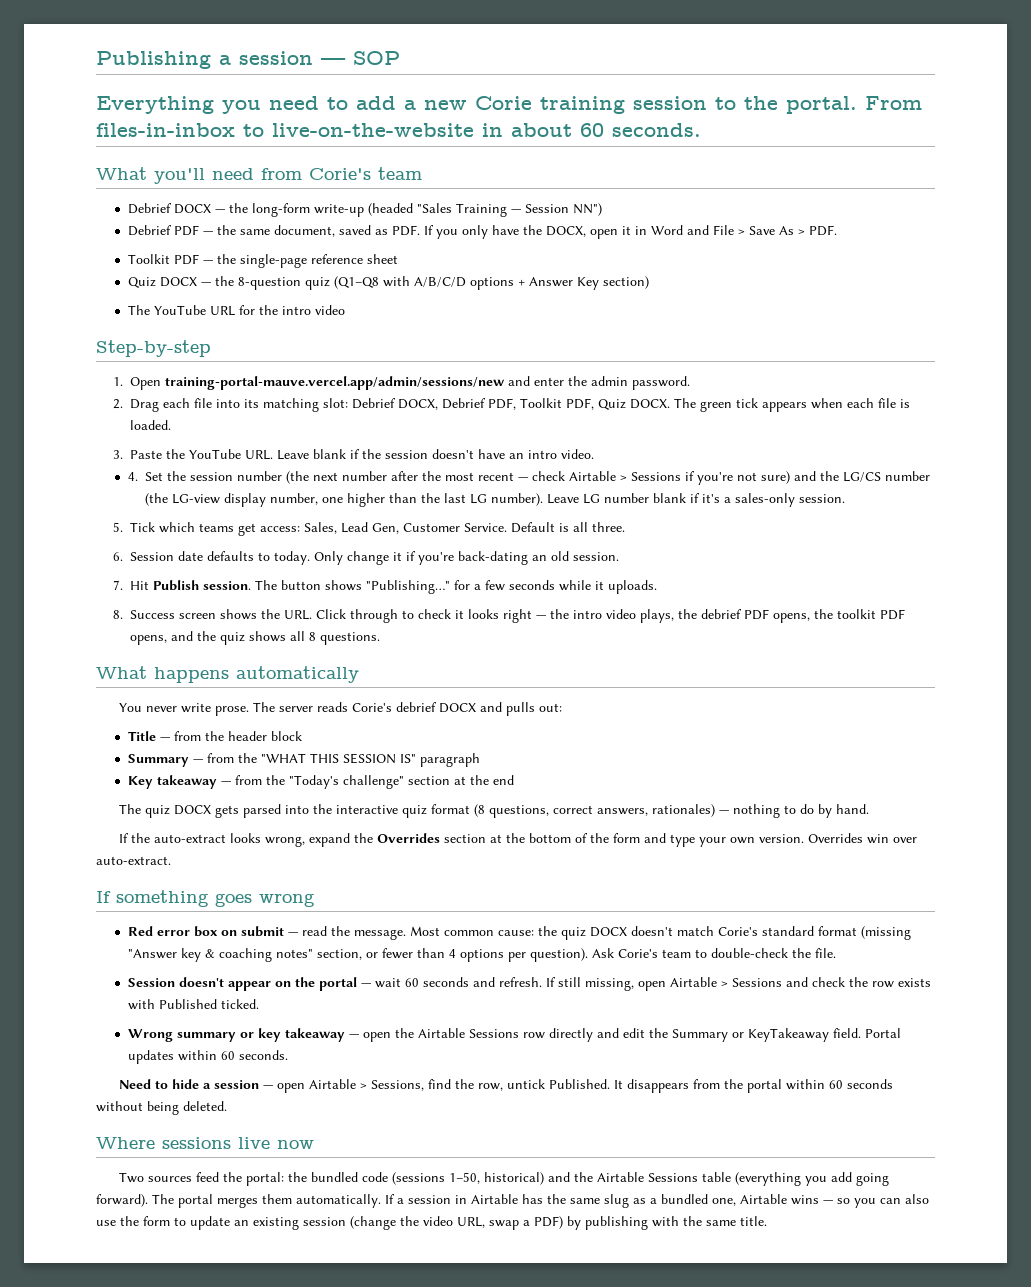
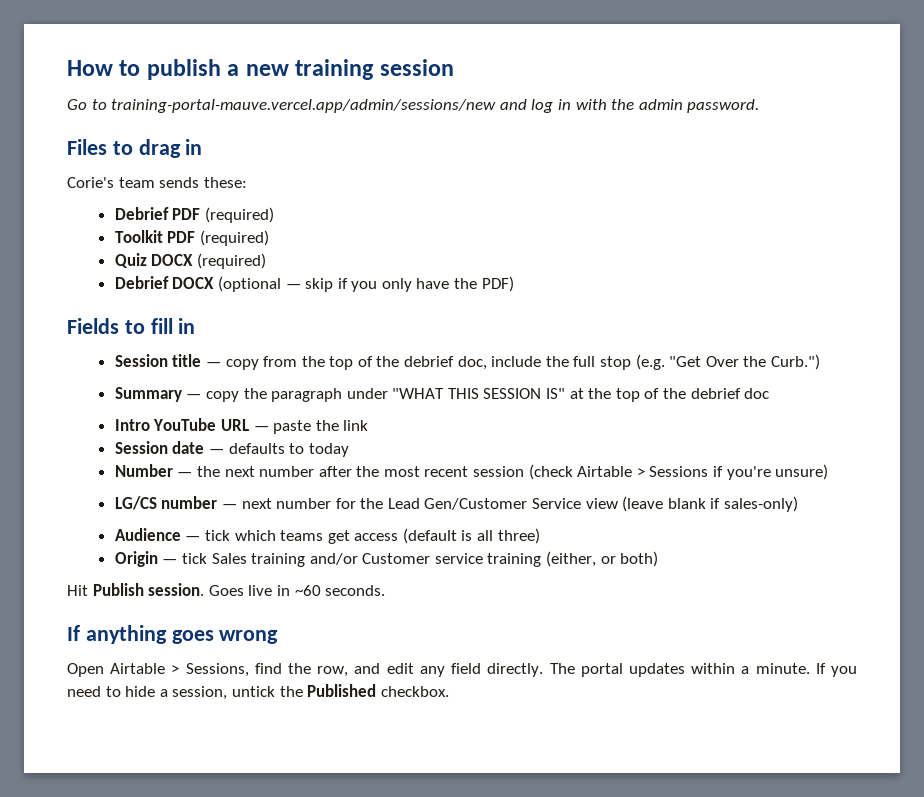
- Publishing a session — SOP
- Everything you need to add a new Corie training session to the portal. From files-in-inbox to live-on-the-website in about 60 seconds.
- What you'll need from Corie's team
- Debrief DOCX — the long-form write-up (headed "Sales Training — Session NN")
- Debrief PDF — the same document, saved as PDF. If you only have the DOCX, open it in Word and File > Save As > PDF.
- Toolkit PDF — the single-page reference sheet
- Quiz DOCX — the 8-question quiz (Q1–Q8 with A/B/C/D options + Answer Key section)
- The YouTube URL for the intro video
- Step-by-step
- 1. Open training-portal-mauve.vercel.app/admin/sessions/new and enter the admin password.
- 2. Drag each file into its matching slot: Debrief DOCX, Debrief PDF, Toolkit PDF, Quiz DOCX. The green tick appears when each file is loaded.
- 3. Paste the YouTube URL. Leave blank if the session doesn't have an intro video.
- 4. Set the session number (the next number after the most recent — check Airtable > Sessions if you're not sure) and the LG/CS number (the LG-view display number, one higher than the last LG number). Leave LG number blank if it's a sales-only session.
- 5. Tick which teams get access: Sales, Lead Gen, Customer Service. Default is all three.
- 6. Session date defaults to today. Only change it if you're back-dating an old session.
- 7. Hit Publish session. The button shows "Publishing…" for a few seconds while it uploads.
- 8. Success screen shows the URL. Click through to check it looks right — the intro video plays, the debrief PDF opens, the toolkit PDF opens, and the quiz shows all 8 questions.
- What happens automatically
- You never write prose. The server reads Corie's debrief DOCX and pulls out:
- Title — from the header block
- Summary — from the "WHAT THIS SESSION IS" paragraph
- Key takeaway — from the "Today's challenge" section at the end
- The quiz DOCX gets parsed into the interactive quiz format (8 questions, correct answers, rationales) — nothing to do by hand.
- If the auto-extract looks wrong, expand the Overrides section at the bottom of the form and type your own version. Overrides win over auto-extract.
- If something goes wrong
- Red error box on submit — read the message. Most common cause: the quiz DOCX doesn't match Corie's standard format (missing "Answer key & coaching notes" section, or fewer than 4 options per question). Ask Corie's team to double-check the file.
- Session doesn't appear on the portal — wait 60 seconds and refresh. If still missing, open Airtable > Sessions and check the row exists with Published ticked.
- Wrong summary or key takeaway — open the Airtable Sessions row directly and edit the Summary or KeyTakeaway field. Portal updates within 60 seconds.
- Need to hide a session — open Airtable > Sessions, find the row, untick Published. It disappears from the portal within 60 seconds without being deleted.
- Where sessions live now
- Two sources feed the portal: the bundled code (sessions 1–50, historical) and the Airtable Sessions table (everything you add going forward). The portal merges them automatically. If a session in Airtable has the same slug as a bundled one, Airtable wins — so you can also use the form to update an existing session (change the video URL, swap a PDF) by publishing with the same title.
+ How to publish a new training session
+ Go to training-portal-mauve.vercel.app/admin/sessions/new and log in with the admin password.
+ Files to drag in
+ Corie's team sends these:
+ Debrief PDF (required)
+ Toolkit PDF (required)
+ Quiz DOCX (required)
+ Debrief DOCX (optional — skip if you only have the PDF)
+ Fields to fill in
+ Session title — copy from the top of the debrief doc, include the full stop (e.g. "Get Over the Curb.")
+ Summary — copy the paragraph under "WHAT THIS SESSION IS" at the top of the debrief doc
+ Intro YouTube URL — paste the link
+ Session date — defaults to today
+ Number — the next number after the most recent session (check Airtable > Sessions if you're unsure)
+ LG/CS number — next number for the Lead Gen/Customer Service view (leave blank if sales-only)
+ Audience — tick which teams get access (default is all three)
+ Origin — tick Sales training and/or Customer service training (either, or both)
+ Hit Publish session. Goes live in ~60 seconds.
+ If anything goes wrong
+ Open Airtable > Sessions, find the row, and edit any field directly. The portal updates within a minute. If you need to hide a session, untick the Published checkbox.

